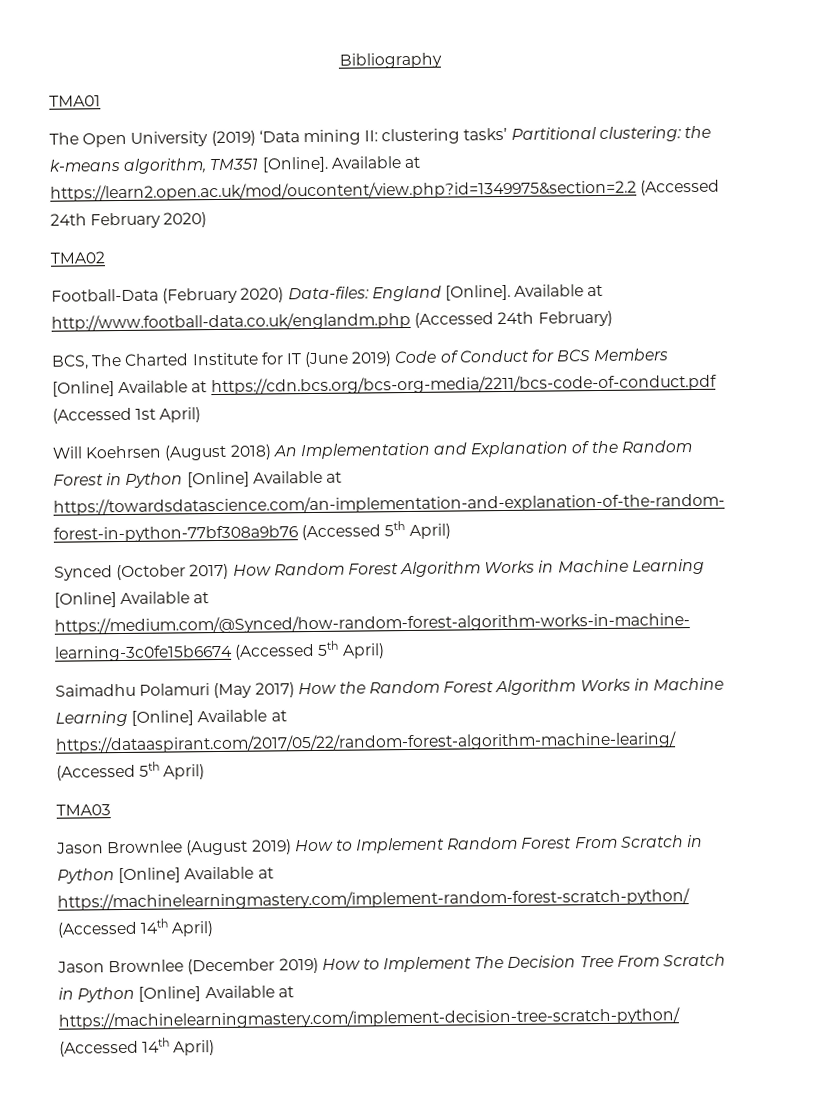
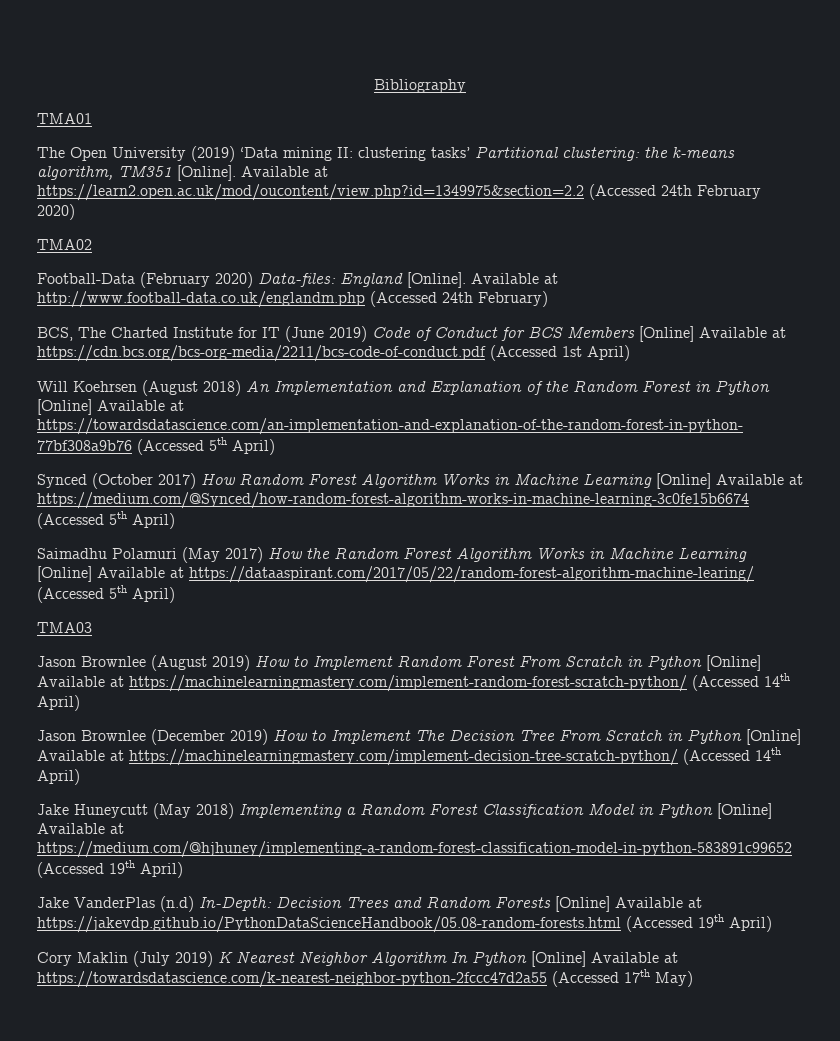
+ Jake Huneycutt (May 2018) Implementing a Random Forest Classification Model in Python [Online] Available at https://medium.com/@hjhuney/implementing-a-random-forest-classification-model-in-python-583891c99652 (Accessed 19th April)
+ Jake VanderPlas (n.d) In-Depth: Decision Trees and Random Forests [Online] Available at https://jakevdp.github.io/PythonDataScienceHandbook/05.08-random-forests.html (Accessed 19th April)
+ Cory Maklin (July 2019) K Nearest Neighbor Algorithm In Python [Online] Available at https://towardsdatascience.com/k-nearest-neighbor-python-2fccc47d2a55 (Accessed 17th May)

